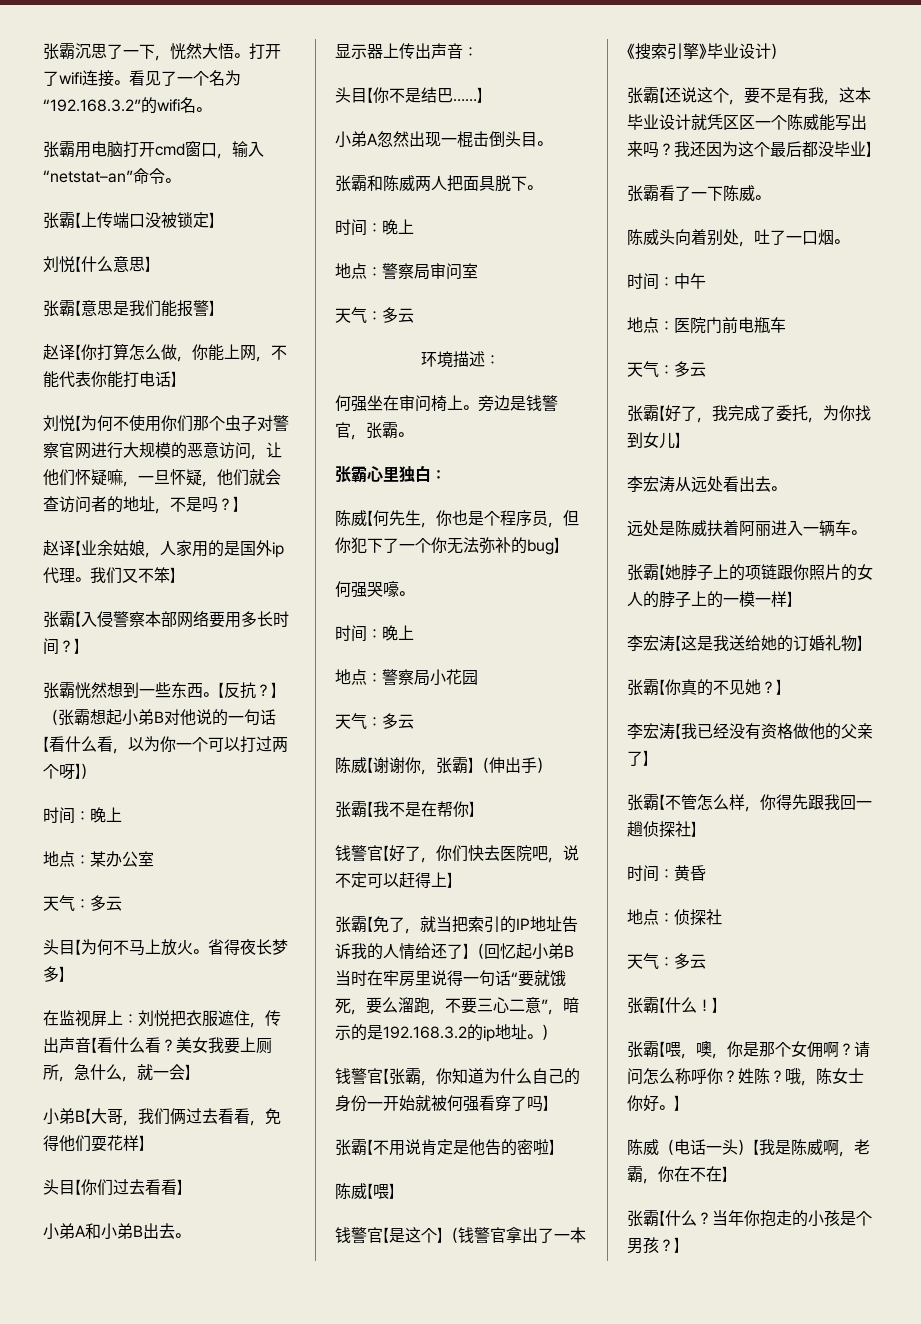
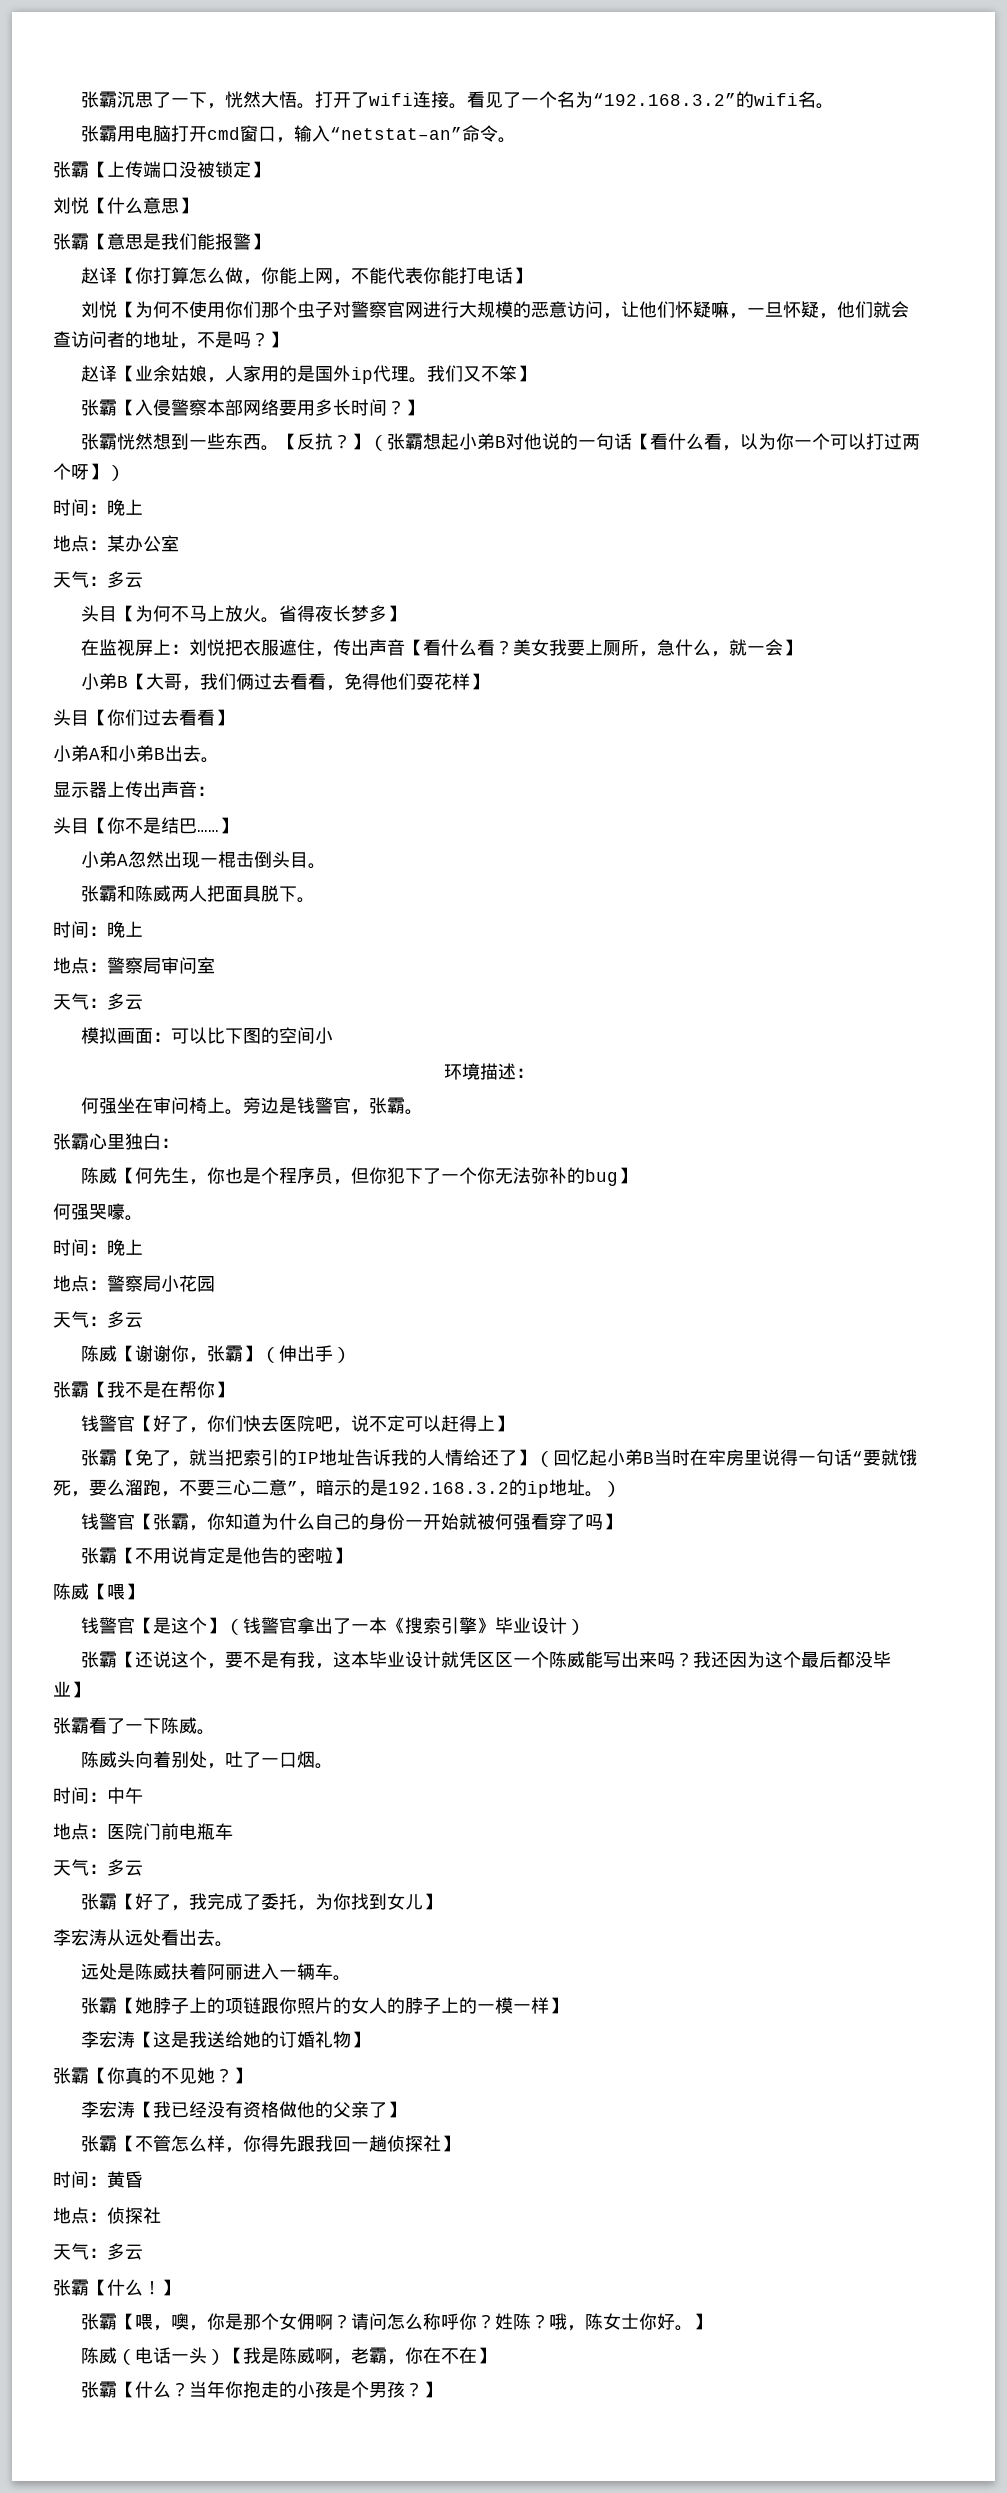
+ 模拟画面：可以比下图的空间小

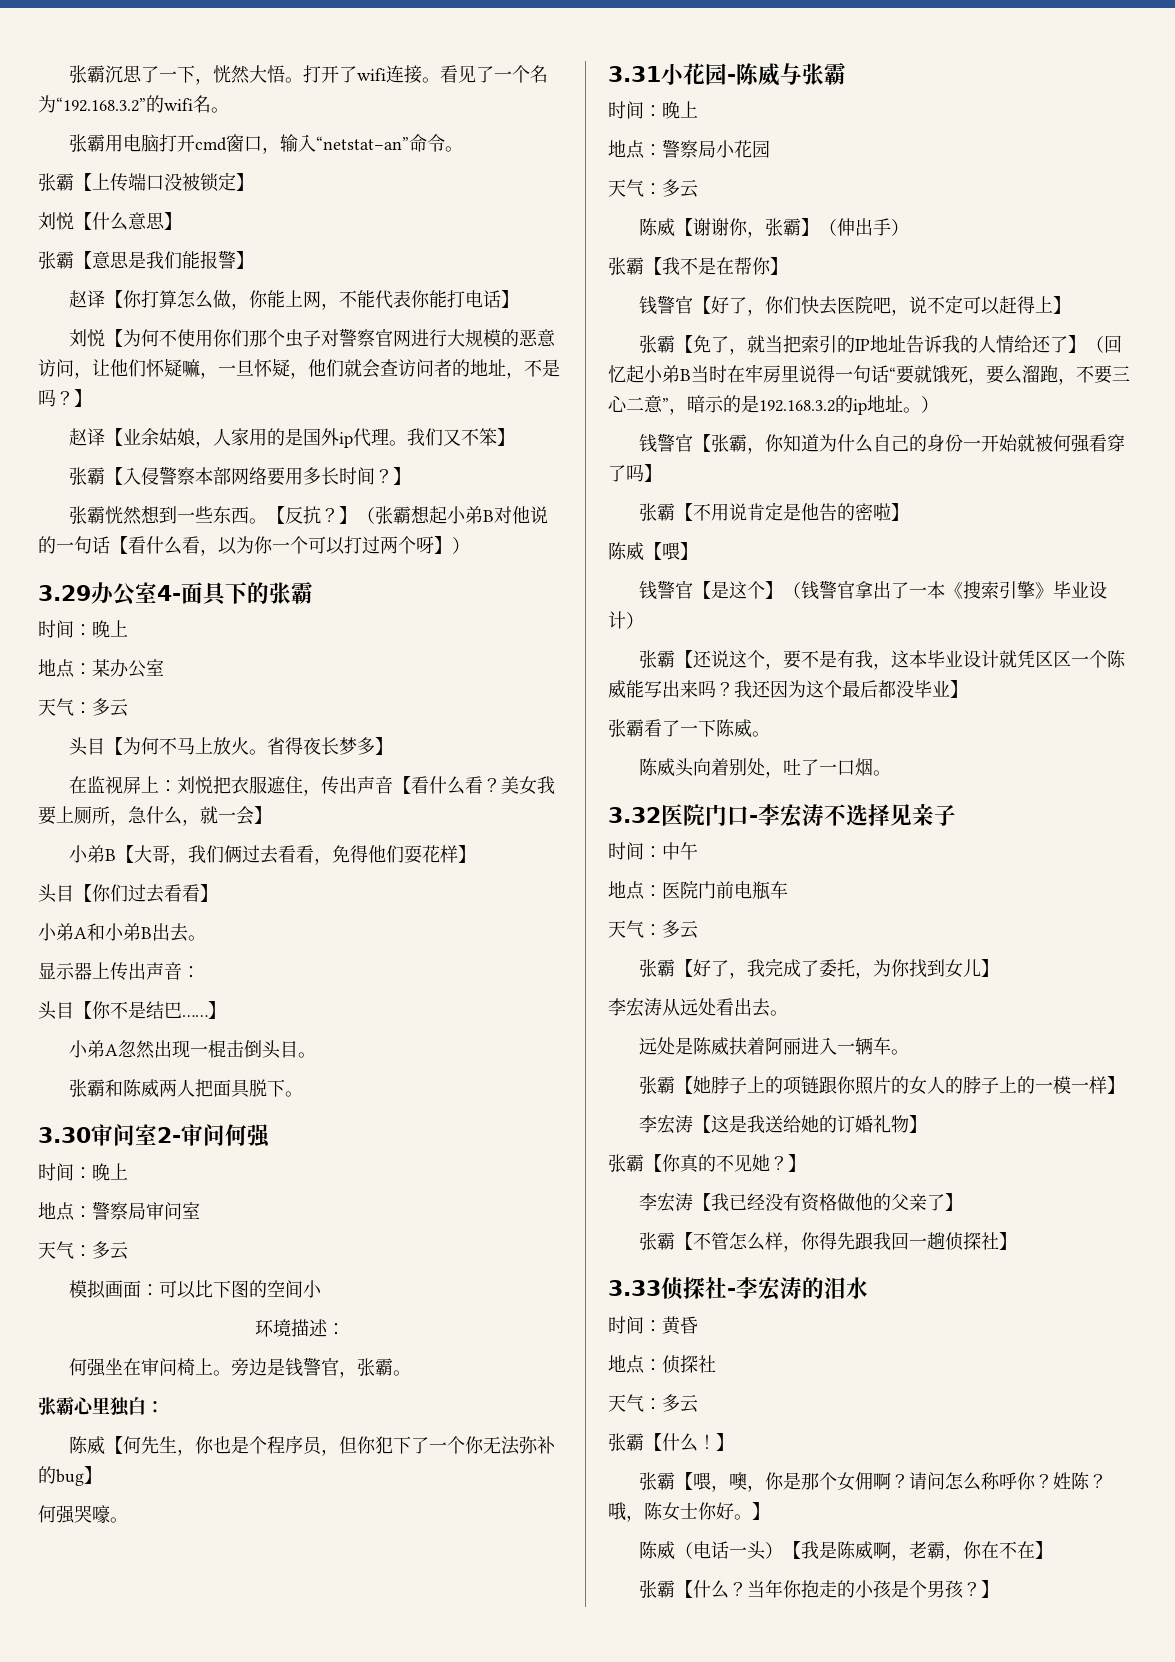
+ 3.29办公室4-面具下的张霸
+ 3.30审问室2-审问何强
+ 3.31小花园-陈威与张霸
+ 3.32医院门口-李宏涛不选择见亲子
+ 3.33侦探社-李宏涛的泪水

